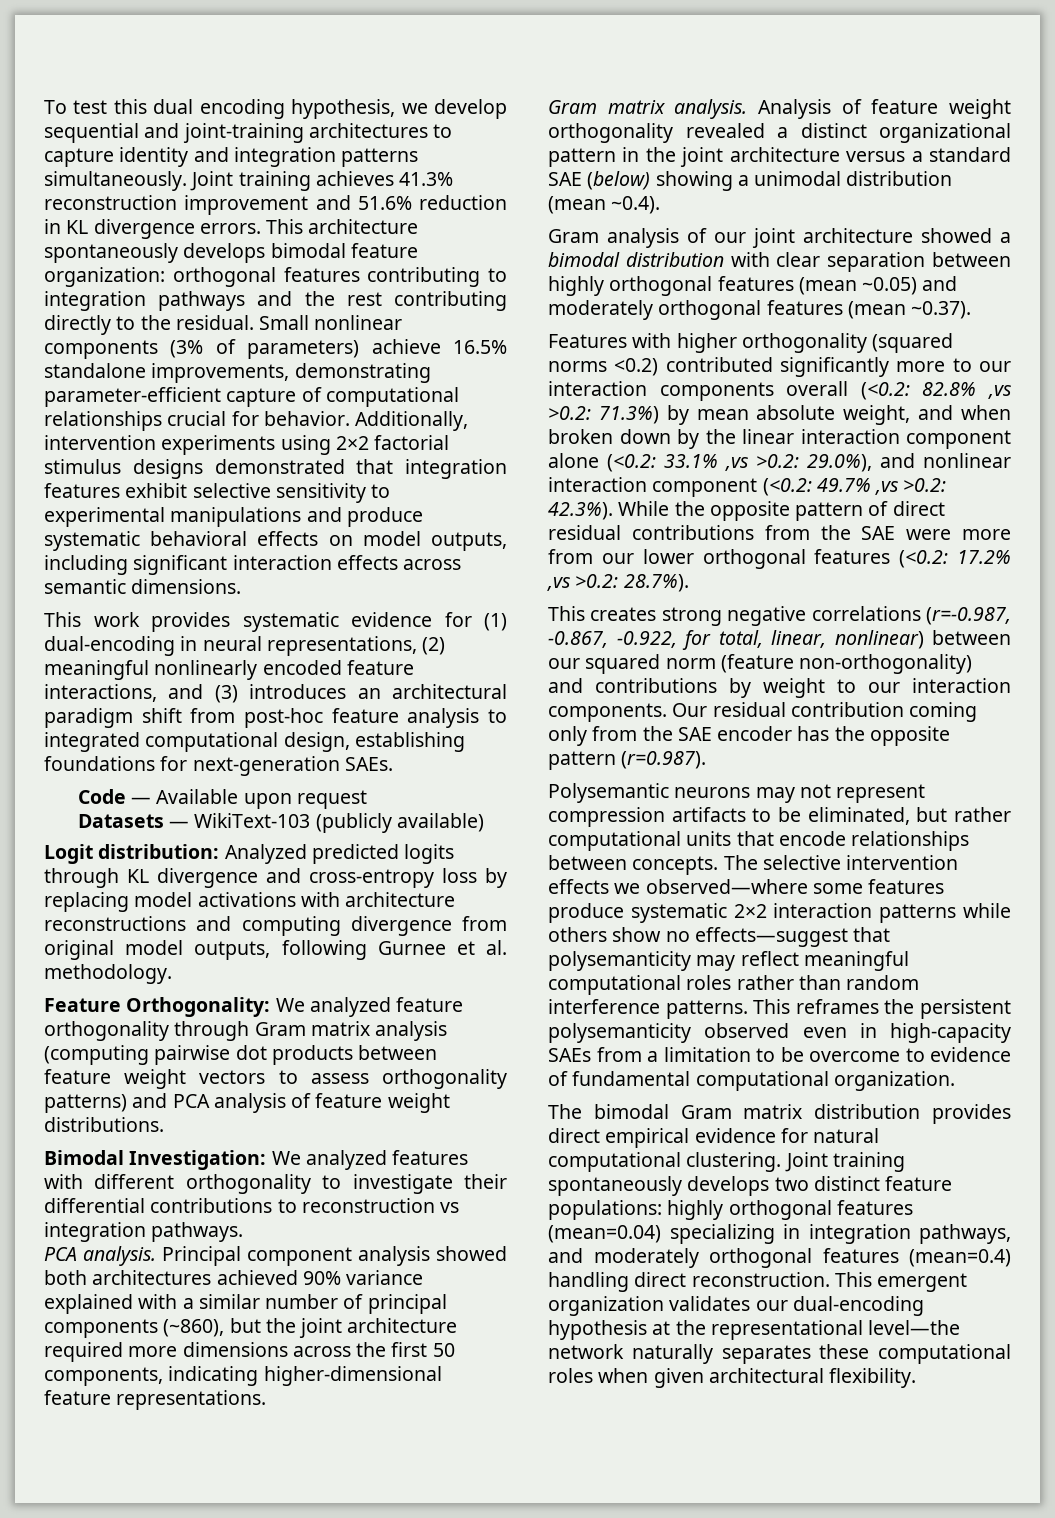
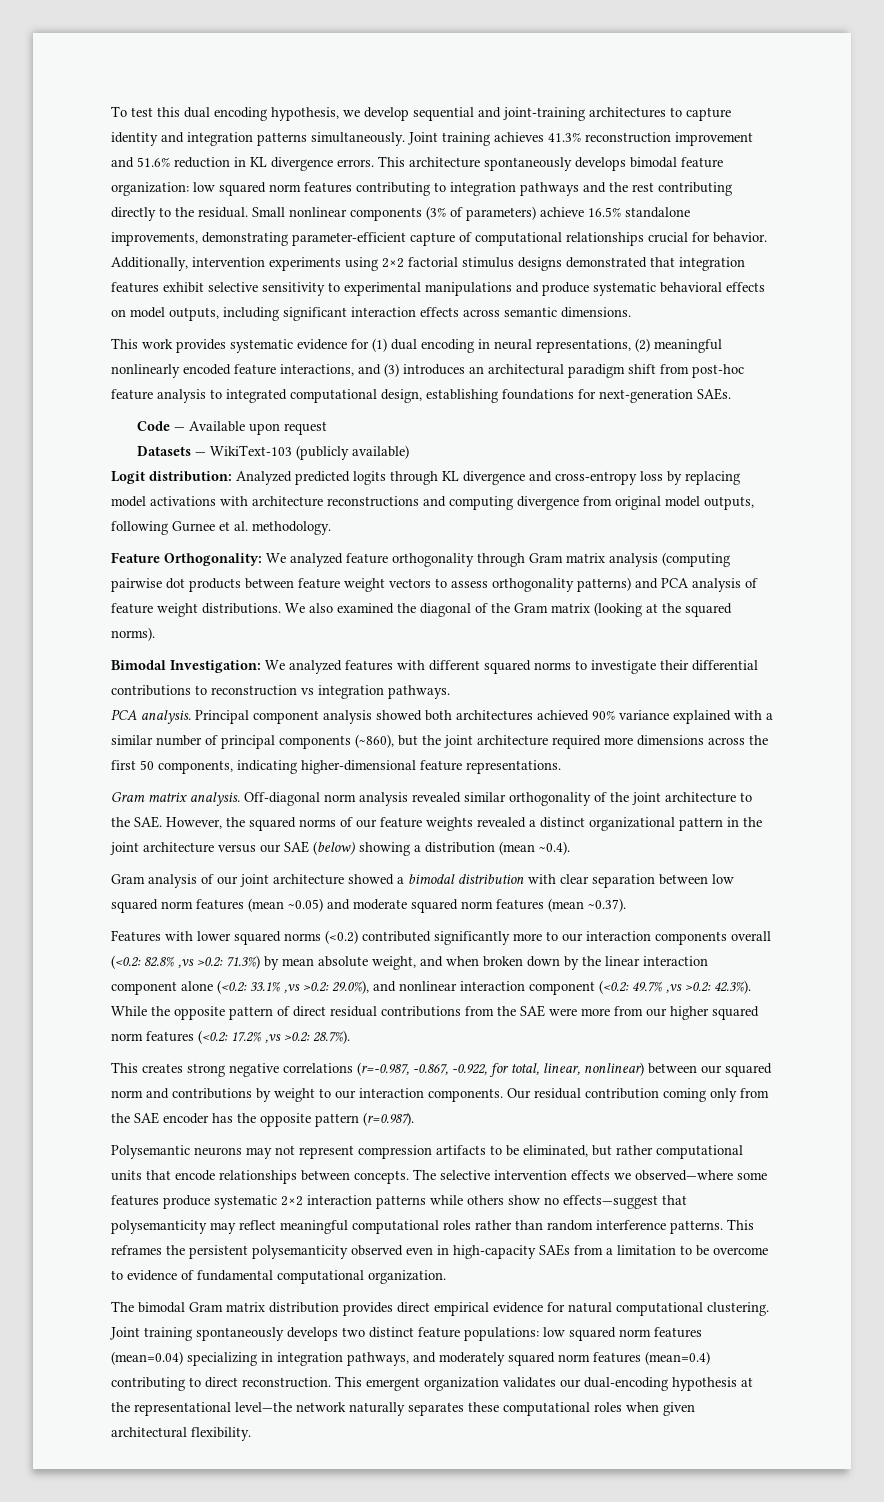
- This architecture spontaneously develops bimodal feature organization: orthogonal features contributing to integration pathways and the rest contributing directly to the residual.
+ This architecture spontaneously develops bimodal feature organization: low squared norm features contributing to integration pathways and the rest contributing directly to the residual.
- This work provides systematic evidence for (1) dual-encoding in neural representations, (2) meaningful nonlinearly encoded feature interactions, and (3) introduces an architectural paradigm shift from post-hoc feature analysis to integrated computational design, establishing foundations for next-generation SAEs.
+ This work provides systematic evidence for (1) dual encoding in neural representations, (2) meaningful nonlinearly encoded feature interactions, and (3) introduces an architectural paradigm shift from post-hoc feature analysis to integrated computational design, establishing foundations for next-generation SAEs.
+ We also examined the diagonal of the Gram matrix (looking at the squared norms).
- Bimodal Investigation: We analyzed features with different orthogonality to investigate their differential contributions to reconstruction vs integration pathways.
+ Bimodal Investigation: We analyzed features with different squared norms to investigate their differential contributions to reconstruction vs integration pathways.
- Analysis of feature weight orthogonality revealed a distinct organizational pattern in the joint architecture versus a standard SAE (below) showing a unimodal distribution (mean ~0.4).
+ Off-diagonal norm analysis revealed similar orthogonality of the joint architecture to the SAE. However, the squared norms of our feature weights revealed a distinct organizational pattern in the joint architecture versus our SAE (below) showing a distribution (mean ~0.4).
- Gram analysis of our joint architecture showed a bimodal distribution with clear separation between highly orthogonal features (mean ~0.05) and moderately orthogonal features (mean ~0.37).
+ Gram analysis of our joint architecture showed a bimodal distribution with clear separation between low squared norm features (mean ~0.05) and moderate squared norm features (mean ~0.37).
- Features with higher orthogonality (squared norms <0.2) contributed significantly more to our interaction components overall (<0.2:
+ Features with lower squared norms (<0.2) contributed significantly more to our interaction components overall (<0.2:
- 42.3%). While the opposite pattern of direct residual contributions from the SAE were more from our lower orthogonal features (<0.2:
+ 42.3%). While the opposite pattern of direct residual contributions from the SAE were more from our higher squared norm features (<0.2:
- This creates strong negative correlations (r=-0.987, -0.867, -0.922, for total, linear, nonlinear) between our squared norm (feature non-orthogonality) and contributions by weight to our interaction components.
+ This creates strong negative correlations (r=-0.987, -0.867, -0.922, for total, linear, nonlinear) between our squared norm and contributions by weight to our interaction components.
- Joint training spontaneously develops two distinct feature populations: highly orthogonal features (mean=0.04) specializing in integration pathways, and moderately orthogonal features (mean=0.4) handling direct reconstruction.
+ Joint training spontaneously develops two distinct feature populations: low squared norm features (mean=0.04) specializing in integration pathways, and moderately squared norm features (mean=0.4) contributing to direct reconstruction.

